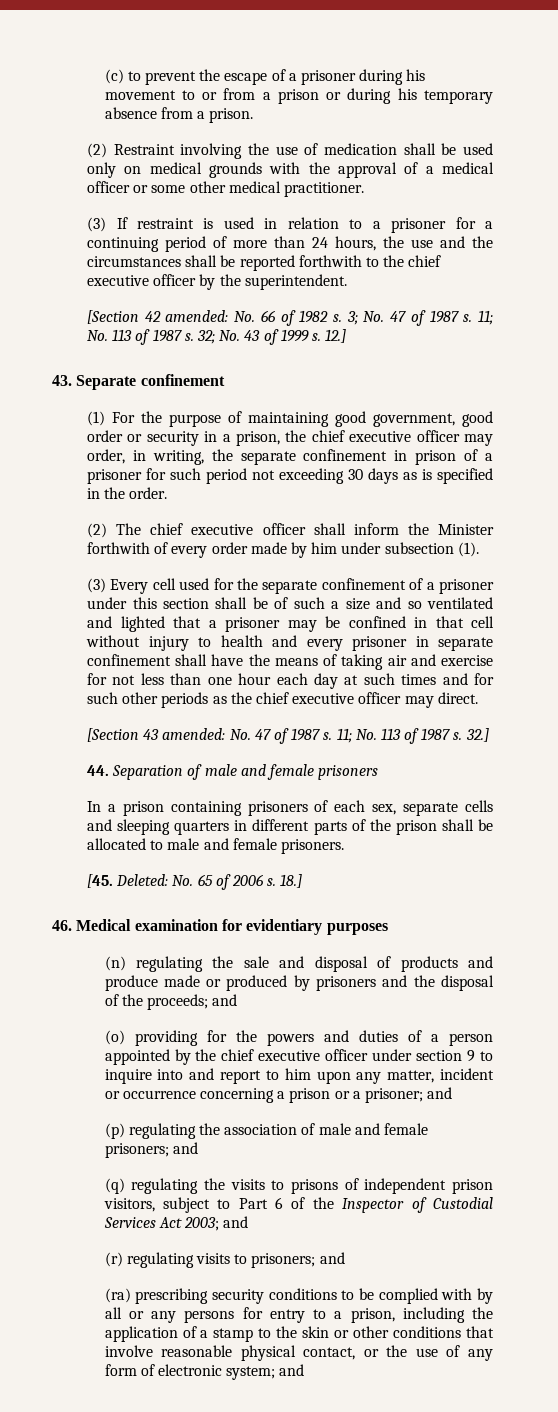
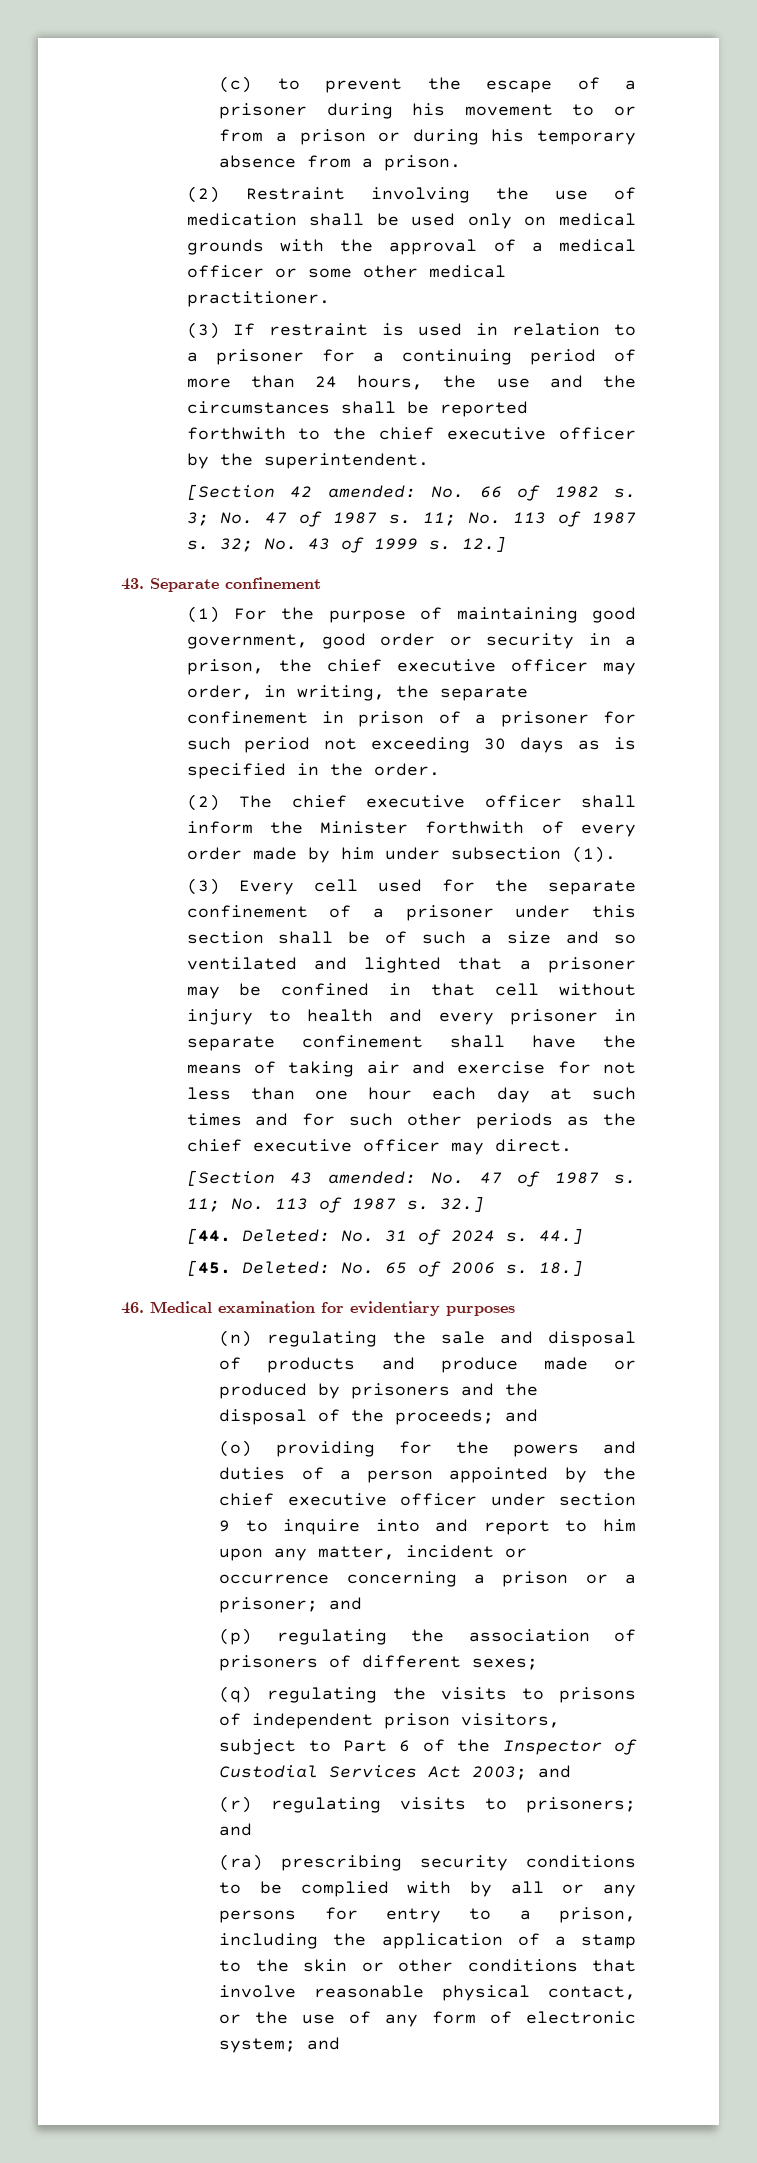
- 44. Separation of male and female prisoners
- In a prison containing prisoners of each sex, separate cells and sleeping quarters in different parts of the prison shall be allocated to male and female prisoners.
+ [44. Deleted: No. 31 of 2024 s. 44.]
- (p) regulating the association of male and female prisoners; and
+ (p) regulating the association of prisoners of different sexes;

